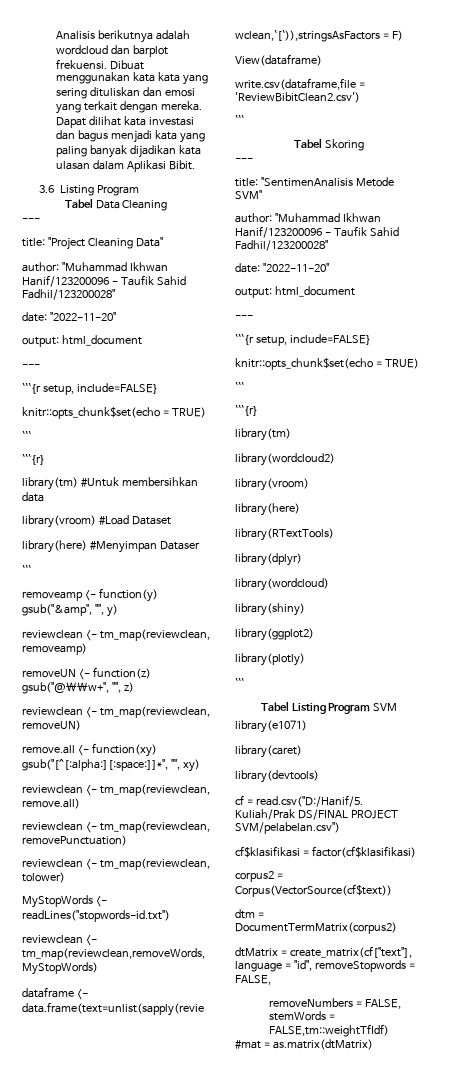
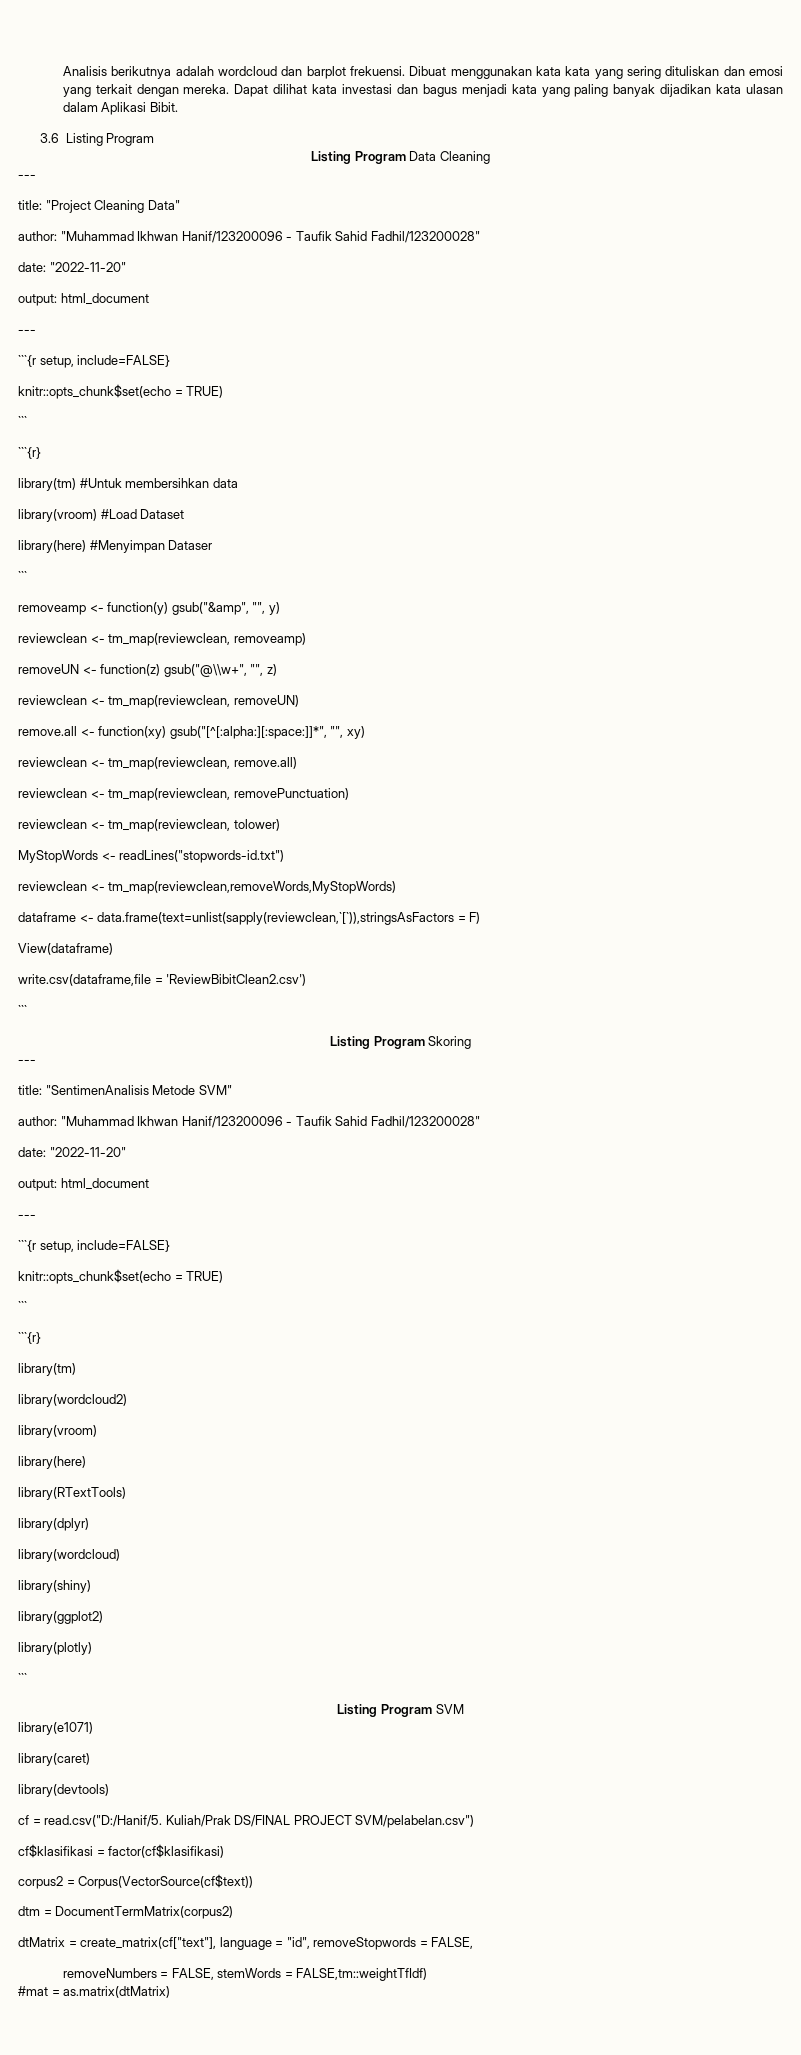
- Tabel Data Cleaning
+ Listing Program Data Cleaning
- Tabel Skoring
+ Listing Program Skoring
- Tabel Listing Program SVM
+ Listing Program SVM

